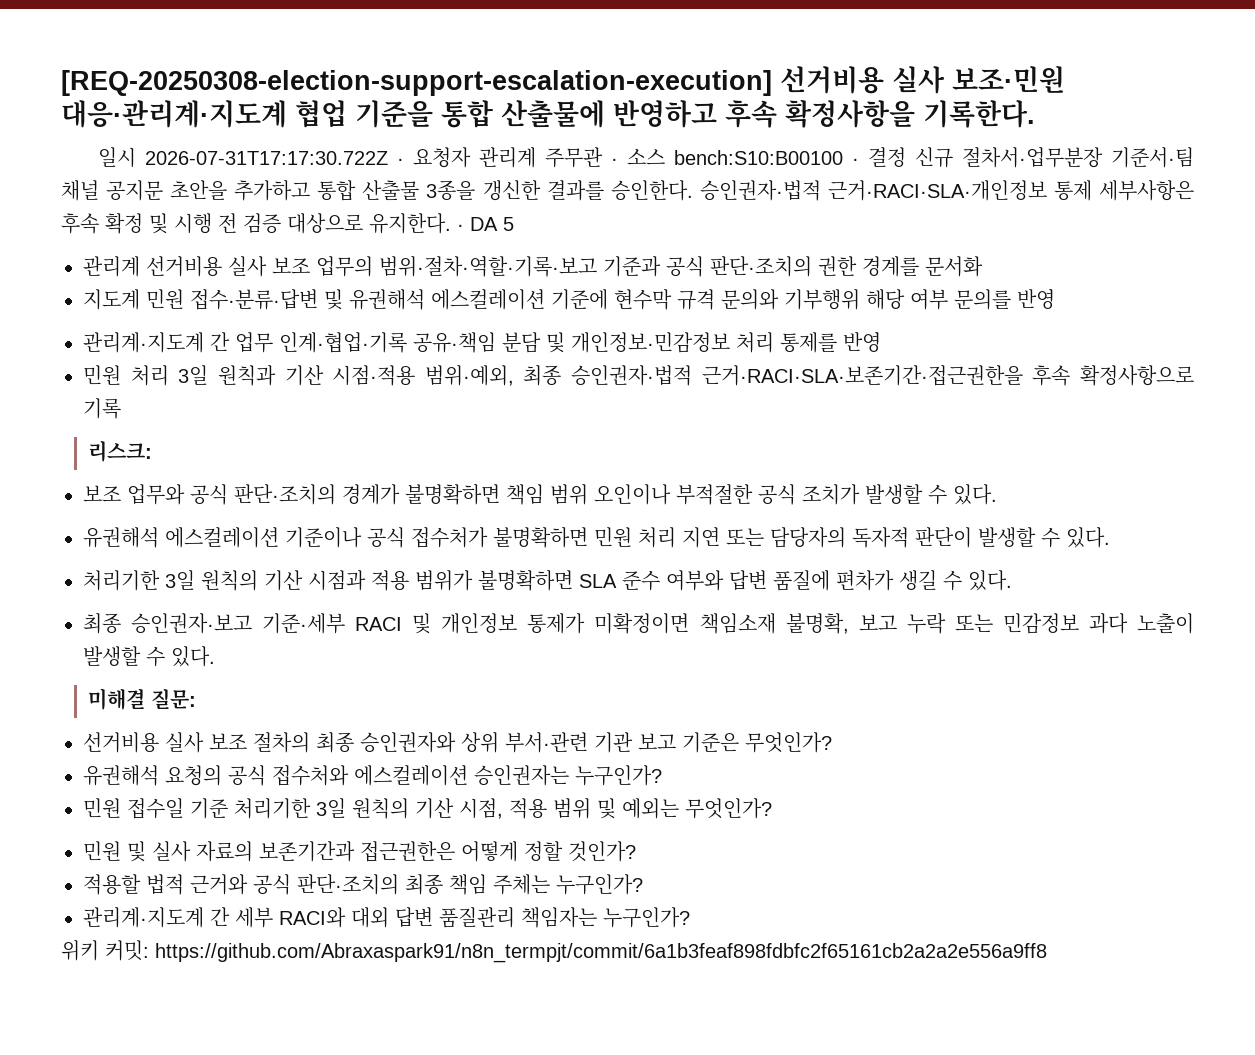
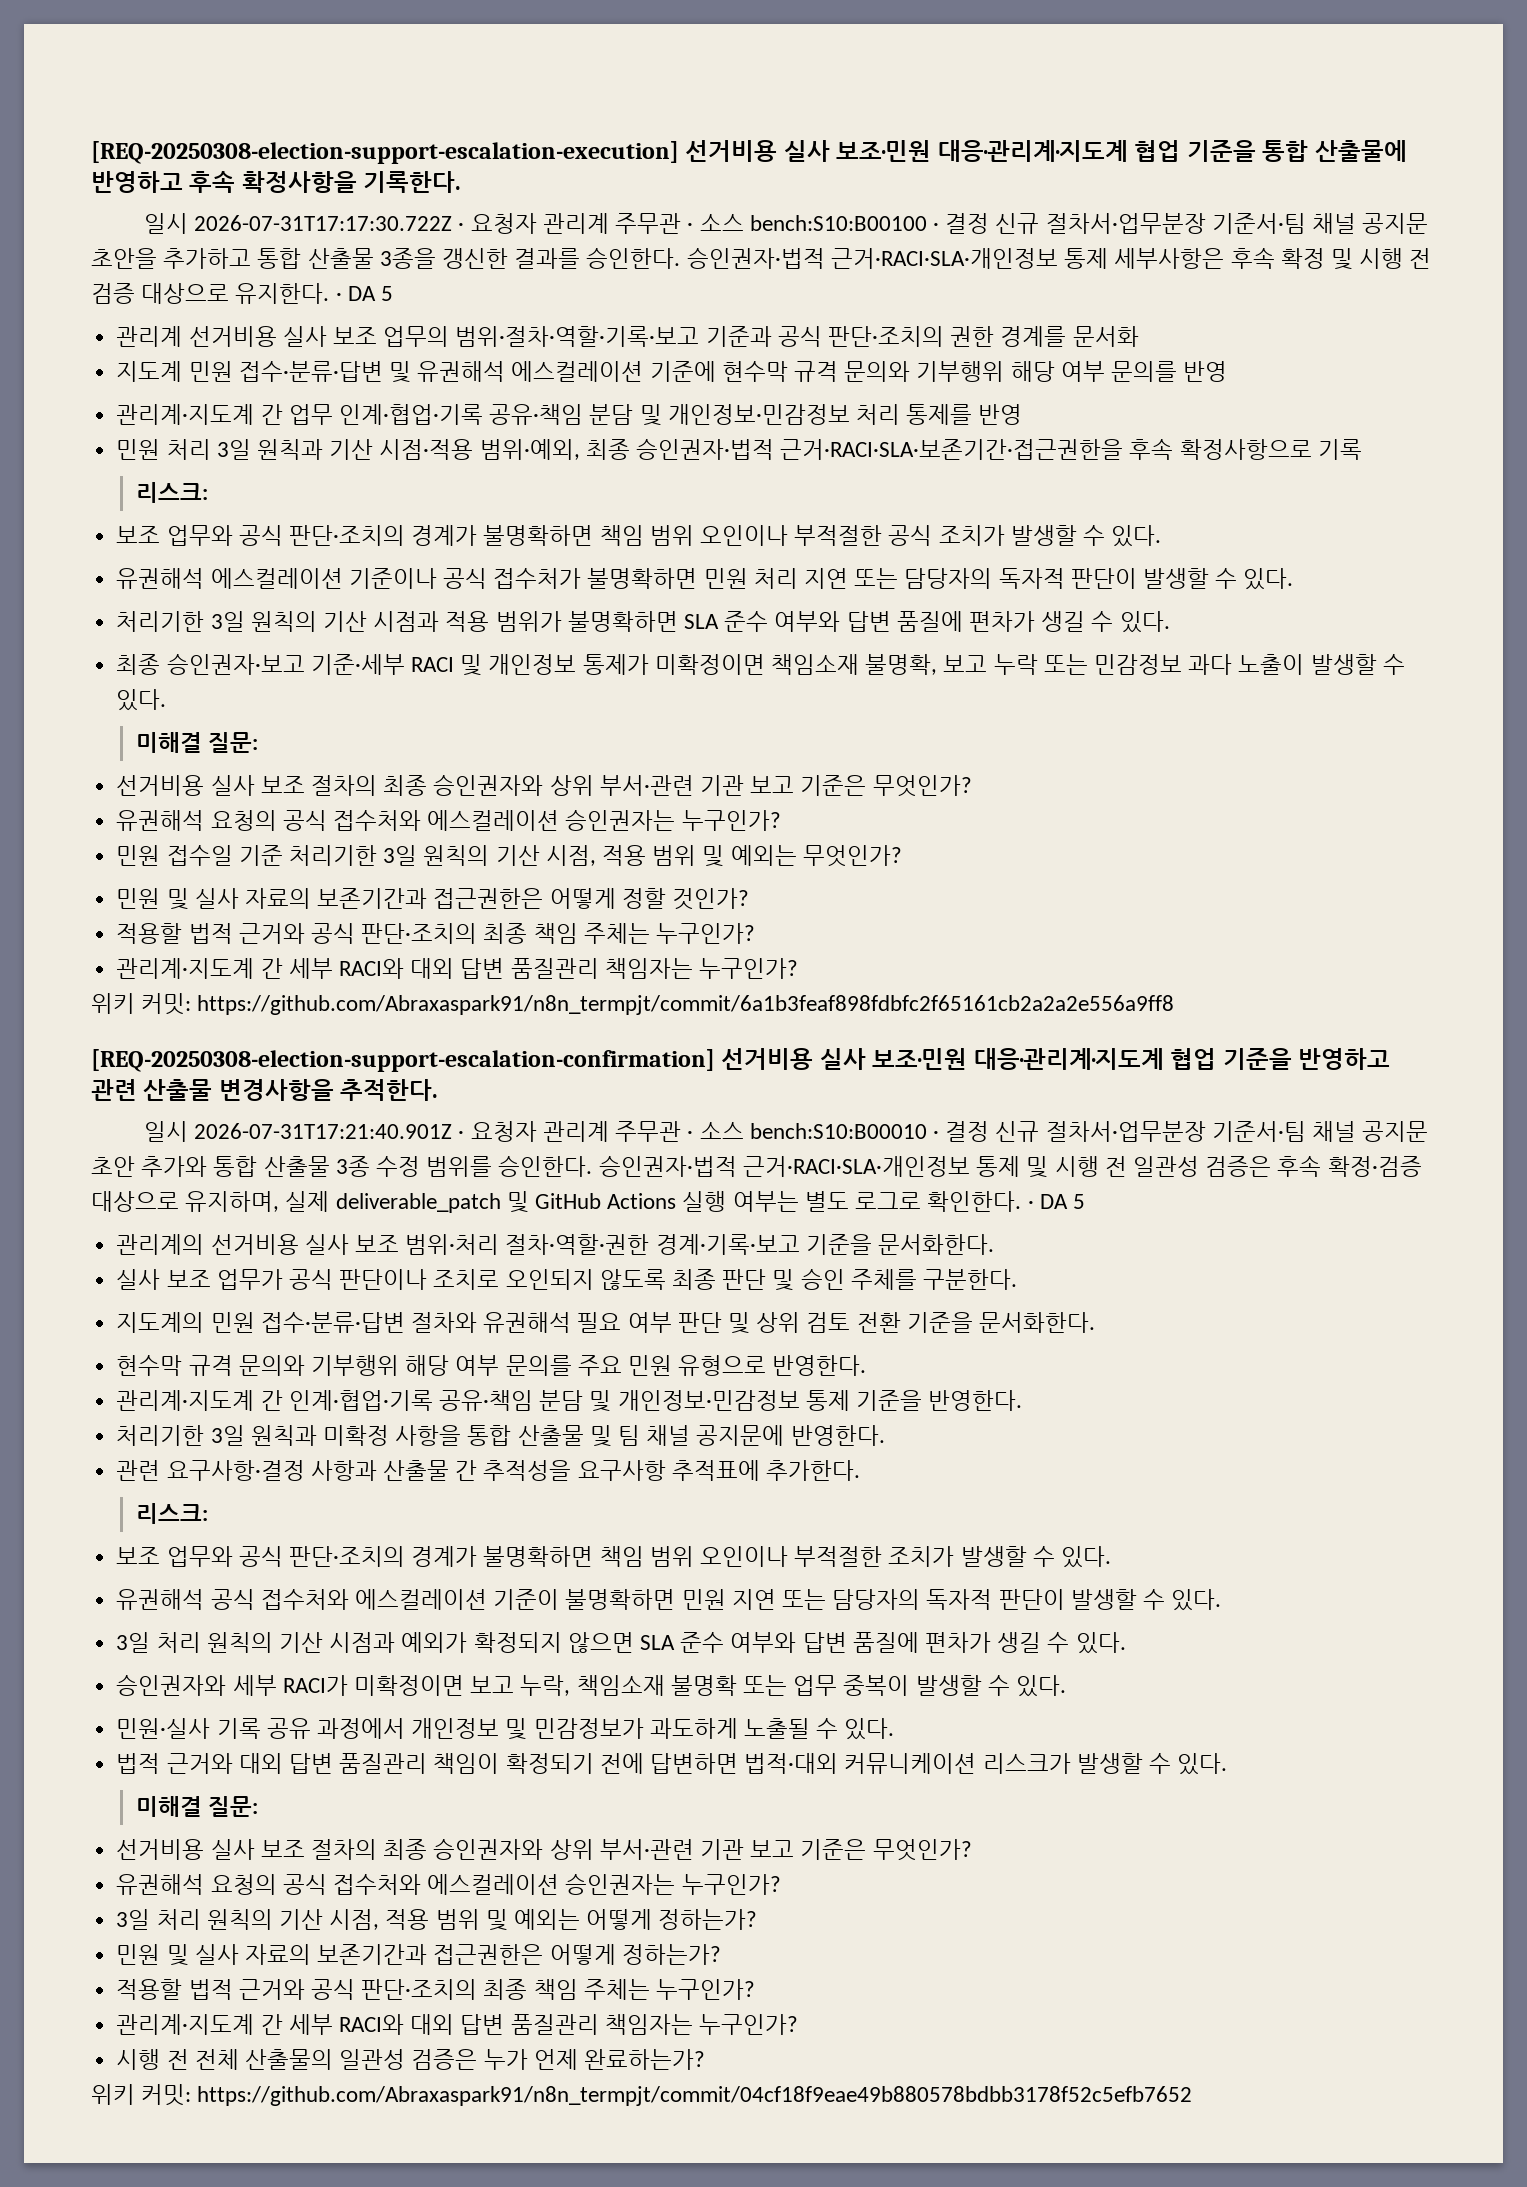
+ [REQ-20250308-election-support-escalation-confirmation] 선거비용 실사 보조·민원 대응·관리계·지도계 협업 기준을 반영하고 관련 산출물 변경사항을 추적한다.
+ 일시 2026-07-31T17:21:40.901Z · 요청자 관리계 주무관 · 소스 bench:S10:B00010 · 결정 신규 절차서·업무분장 기준서·팀 채널 공지문 초안 추가와 통합 산출물 3종 수정 범위를 승인한다. 승인권자·법적 근거·RACI·SLA·개인정보 통제 및 시행 전 일관성 검증은 후속 확정·검증 대상으로 유지하며, 실제 deliverable_patch 및 GitHub Actions 실행 여부는 별도 로그로 확인한다. · DA 5
+ 관리계의 선거비용 실사 보조 범위·처리 절차·역할·권한 경계·기록·보고 기준을 문서화한다.
+ 실사 보조 업무가 공식 판단이나 조치로 오인되지 않도록 최종 판단 및 승인 주체를 구분한다.
+ 지도계의 민원 접수·분류·답변 절차와 유권해석 필요 여부 판단 및 상위 검토 전환 기준을 문서화한다.
+ 현수막 규격 문의와 기부행위 해당 여부 문의를 주요 민원 유형으로 반영한다.
+ 관리계·지도계 간 인계·협업·기록 공유·책임 분담 및 개인정보·민감정보 통제 기준을 반영한다.
+ 처리기한 3일 원칙과 미확정 사항을 통합 산출물 및 팀 채널 공지문에 반영한다.
+ 관련 요구사항·결정 사항과 산출물 간 추적성을 요구사항 추적표에 추가한다.
+ 리스크:
+ 보조 업무와 공식 판단·조치의 경계가 불명확하면 책임 범위 오인이나 부적절한 조치가 발생할 수 있다.
+ 유권해석 공식 접수처와 에스컬레이션 기준이 불명확하면 민원 지연 또는 담당자의 독자적 판단이 발생할 수 있다.
+ 3일 처리 원칙의 기산 시점과 예외가 확정되지 않으면 SLA 준수 여부와 답변 품질에 편차가 생길 수 있다.
+ 승인권자와 세부 RACI가 미확정이면 보고 누락, 책임소재 불명확 또는 업무 중복이 발생할 수 있다.
+ 민원·실사 기록 공유 과정에서 개인정보 및 민감정보가 과도하게 노출될 수 있다.
+ 법적 근거와 대외 답변 품질관리 책임이 확정되기 전에 답변하면 법적·대외 커뮤니케이션 리스크가 발생할 수 있다.
+ 미해결 질문:
+ 선거비용 실사 보조 절차의 최종 승인권자와 상위 부서·관련 기관 보고 기준은 무엇인가?
+ 유권해석 요청의 공식 접수처와 에스컬레이션 승인권자는 누구인가?
+ 3일 처리 원칙의 기산 시점, 적용 범위 및 예외는 어떻게 정하는가?
+ 민원 및 실사 자료의 보존기간과 접근권한은 어떻게 정하는가?
+ 적용할 법적 근거와 공식 판단·조치의 최종 책임 주체는 누구인가?
+ 관리계·지도계 간 세부 RACI와 대외 답변 품질관리 책임자는 누구인가?
+ 시행 전 전체 산출물의 일관성 검증은 누가 언제 완료하는가?
+ 위키 커밋: https://github.com/Abraxaspark91/n8n_termpjt/commit/04cf18f9eae49b880578bdbb3178f52c5efb7652

